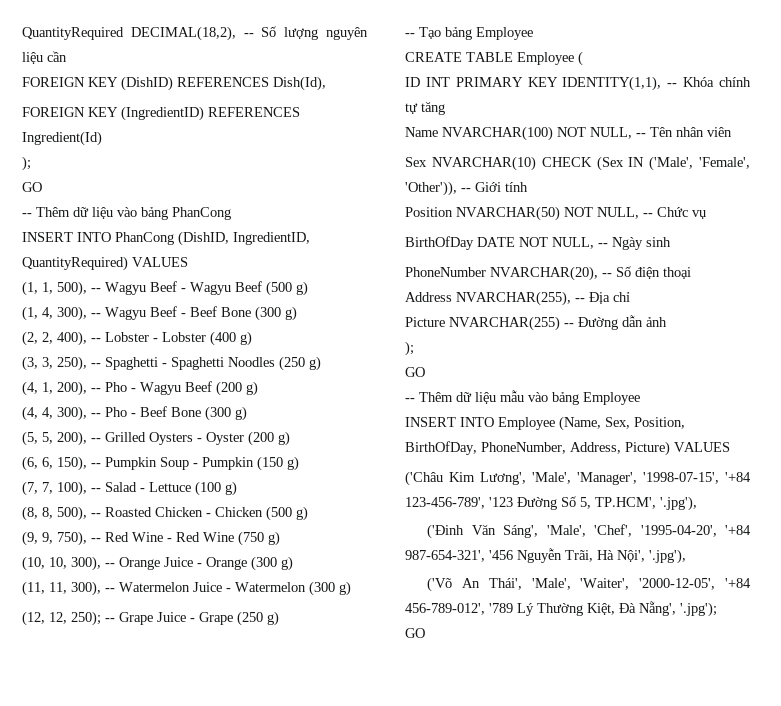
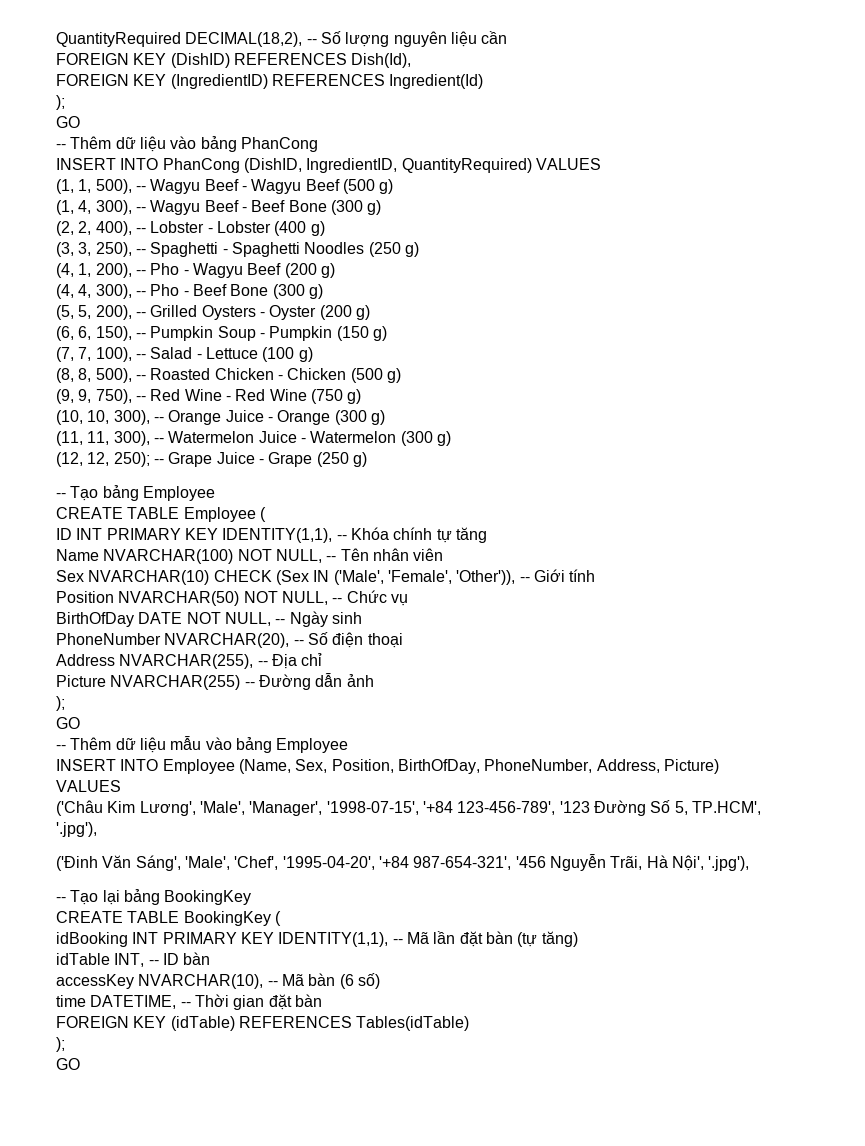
- ('Võ An Thái', 'Male', 'Waiter', '2000-12-05', '+84 456-789-012', '789 Lý Thường Kiệt, Đà Nẵng', '.jpg');
+ -- Tạo lại bảng BookingKey
+ CREATE TABLE BookingKey (
+ idBooking INT PRIMARY KEY IDENTITY(1,1), -- Mã lần đặt bàn (tự tăng)
+ idTable INT, -- ID bàn
+ accessKey NVARCHAR(10), -- Mã bàn (6 số)
+ time DATETIME, -- Thời gian đặt bàn
+ FOREIGN KEY (idTable) REFERENCES Tables(idTable)
+ );

